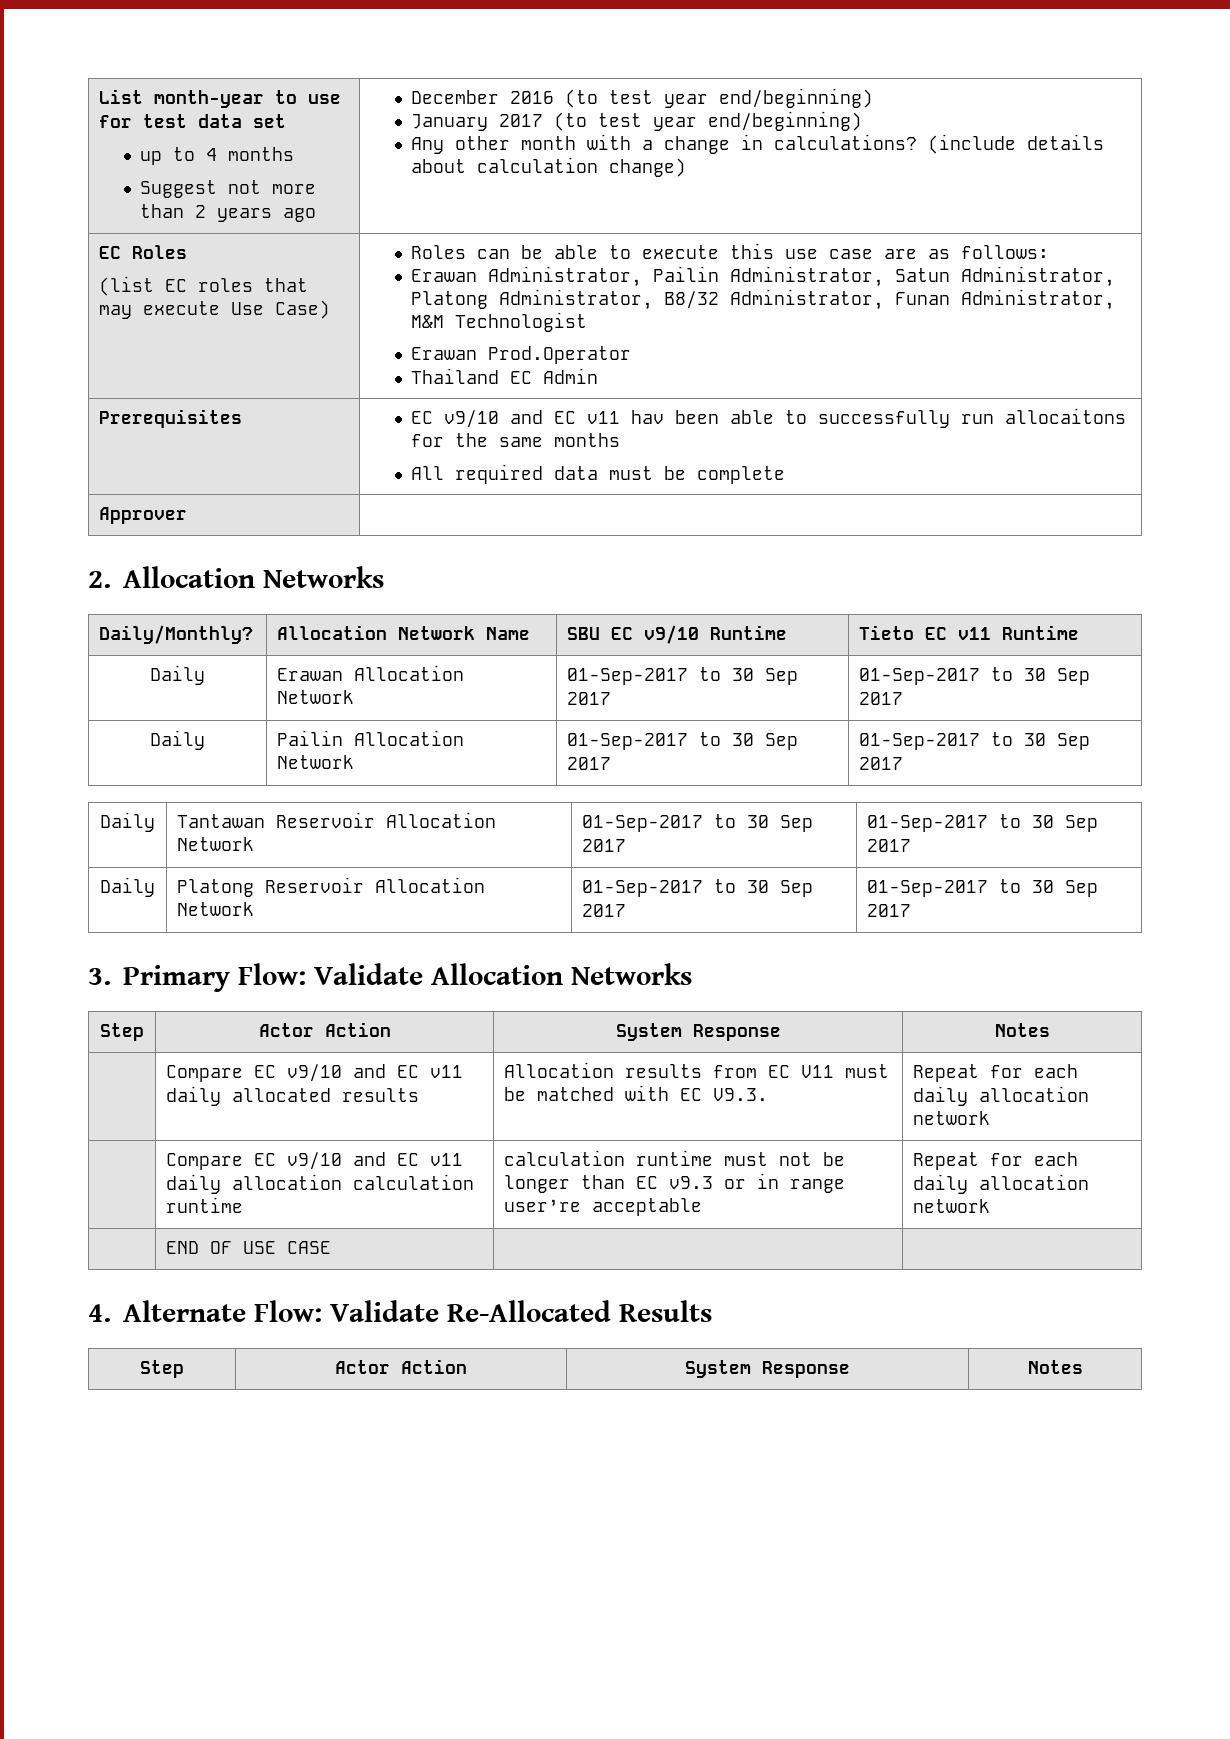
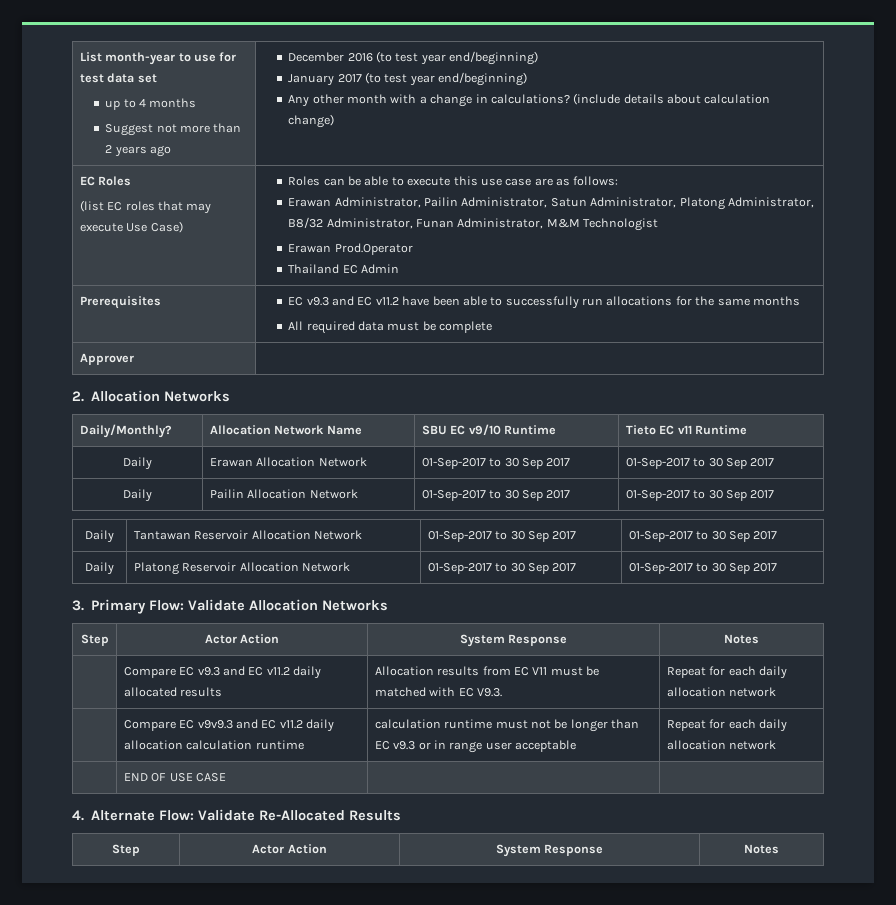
- Prerequisites | EC v9/10 and EC v11 hav been able to successfully run allocaitons for the same months
+ Prerequisites | EC v9.3 and EC v11.2 have been able to successfully run allocations for the same months
- | Compare EC v9/10 and EC v11 daily allocated results | Allocation results from EC V11 must be matched with EC V9.3. | Repeat for each daily allocation network
+ | Compare EC v9.3 and EC v11.2 daily allocated results | Allocation results from EC V11 must be matched with EC V9.3. | Repeat for each daily allocation network
- | Compare EC v9/10 and EC v11 daily allocation calculation runtime | calculation runtime must not be longer than EC v9.3 or in range user’re acceptable | Repeat for each daily allocation network
+ | Compare EC v9v9.3 and EC v11.2 daily allocation calculation runtime | calculation runtime must not be longer than EC v9.3 or in range user acceptable | Repeat for each daily allocation network

